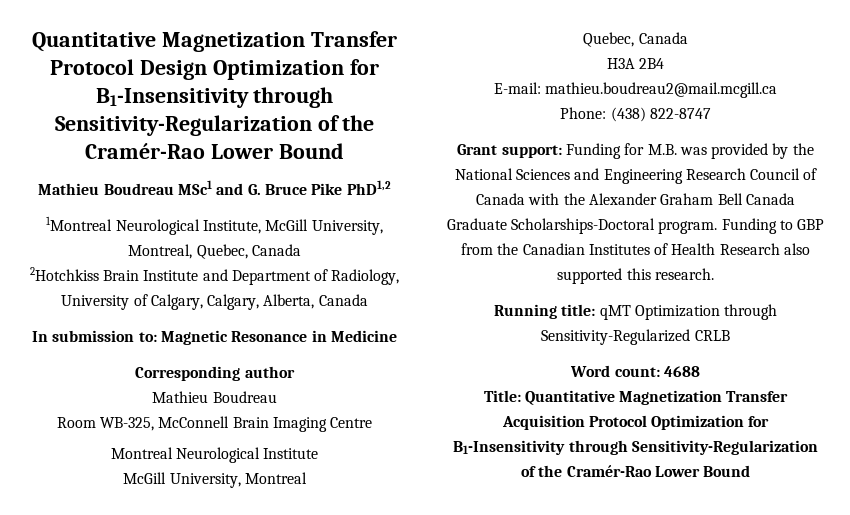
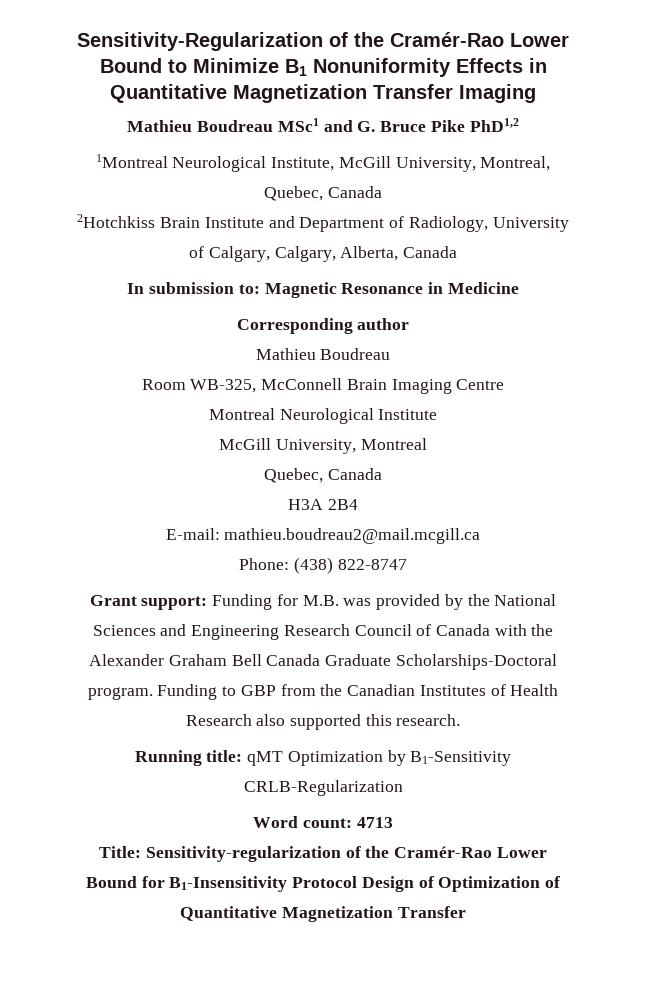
- Quantitative Magnetization Transfer Protocol Design Optimization for B1-Insensitivity through Sensitivity-Regularization of the Cramér-Rao Lower Bound
+ Sensitivity-Regularization of the Cramér-Rao Lower Bound to Minimize B1 Nonuniformity Effects in Quantitative Magnetization Transfer Imaging
- Running title: qMT Optimization through Sensitivity-Regularized CRLB
+ Running title: qMT Optimization by B1-Sensitivity CRLB-Regularization
- Word count: 4688
+ Word count: 4713
- Title: Quantitative Magnetization Transfer Acquisition Protocol Optimization for B1-Insensitivity through Sensitivity-Regularization of the Cramér-Rao Lower Bound
+ Title: Sensitivity-regularization of the Cramér-Rao Lower Bound for B1-Insensitivity Protocol Design of Optimization of Quantitative Magnetization Transfer

